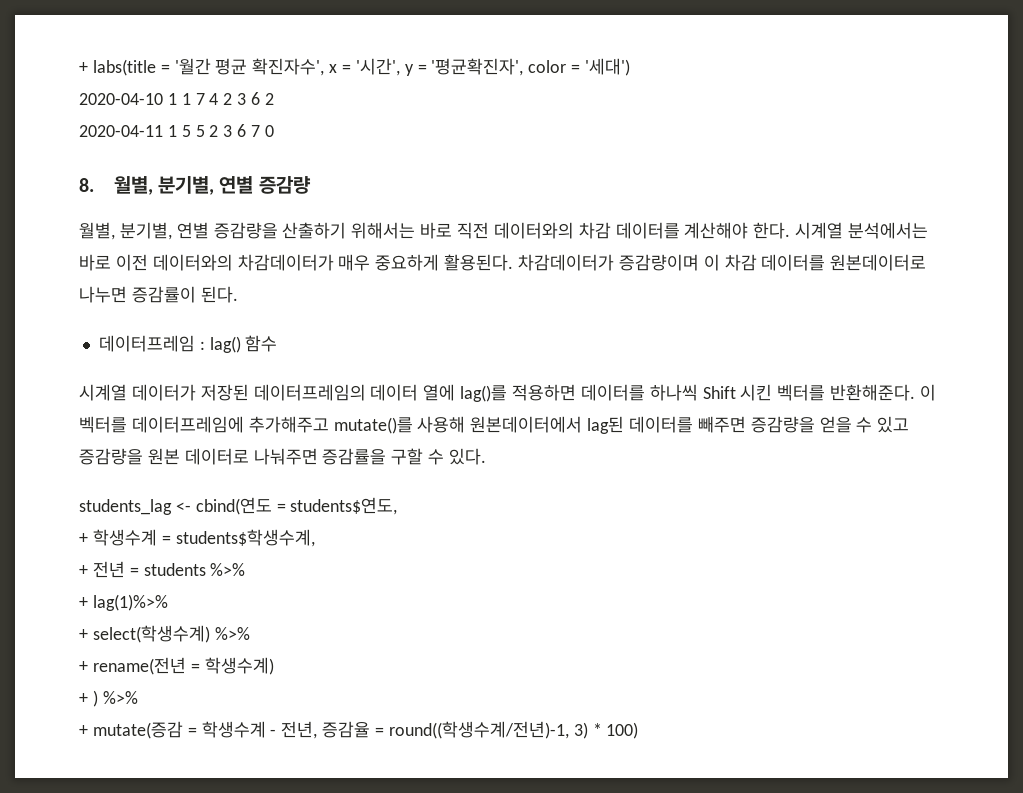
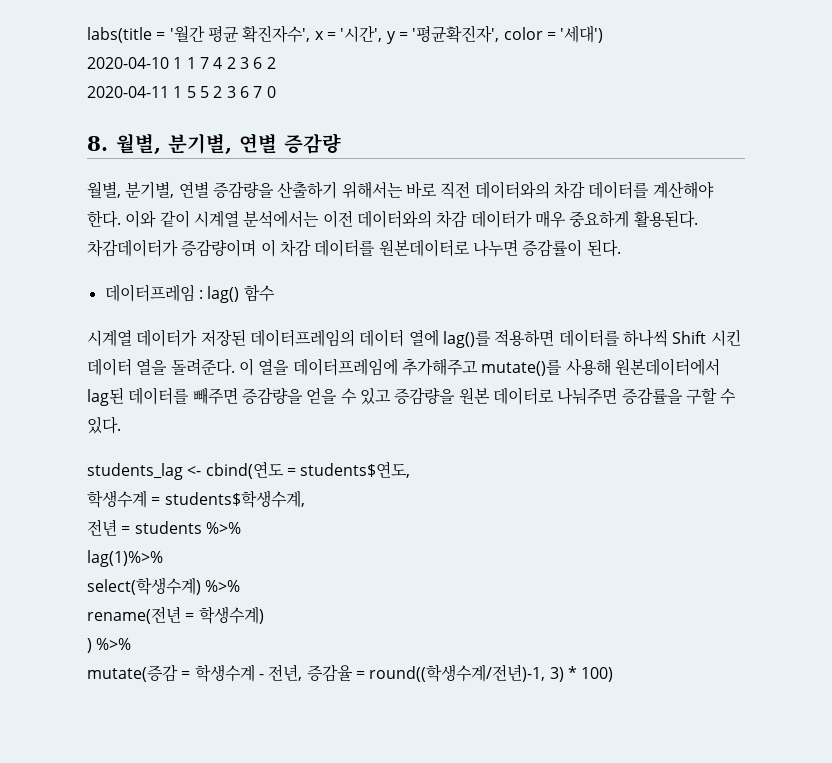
- + labs(title = '월간 평균 확진자수', x = '시간', y = '평균확진자', color = '세대')
+ labs(title = '월간 평균 확진자수', x = '시간', y = '평균확진자', color = '세대')
- 시계열 분석에서는 바로 이전 데이터와의 차감데이터가 매우 중요하게 활용된다.
+ 이와 같이 시계열 분석에서는 이전 데이터와의 차감 데이터가 매우 중요하게 활용된다.
- 시계열 데이터가 저장된 데이터프레임의 데이터 열에 lag()를 적용하면 데이터를 하나씩 Shift 시킨 벡터를 반환해준다. 이 벡터를 데이터프레임에 추가해주고 mutate()를 사용해 원본데이터에서 lag된 데이터를 빼주면 증감량을 얻을 수 있고 증감량을 원본 데이터로 나눠주면 증감률을 구할 수 있다.
+ 시계열 데이터가 저장된 데이터프레임의 데이터 열에 lag()를 적용하면 데이터를 하나씩 Shift 시킨 데이터 열을 돌려준다. 이 열을 데이터프레임에 추가해주고 mutate()를 사용해 원본데이터에서 lag된 데이터를 빼주면 증감량을 얻을 수 있고 증감량을 원본 데이터로 나눠주면 증감률을 구할 수 있다.
- + 학생수계 = students$학생수계,
+ 학생수계 = students$학생수계,
- + 전년 = students %>%
+ 전년 = students %>%
- + lag(1)%>%
+ lag(1)%>%
- + select(학생수계) %>%
+ select(학생수계) %>%
- + rename(전년 = 학생수계)
+ rename(전년 = 학생수계)
- + ) %>%
+ ) %>%
- + mutate(증감 = 학생수계 - 전년, 증감율 = round((학생수계/전년)-1, 3) * 100)
+ mutate(증감 = 학생수계 - 전년, 증감율 = round((학생수계/전년)-1, 3) * 100)

